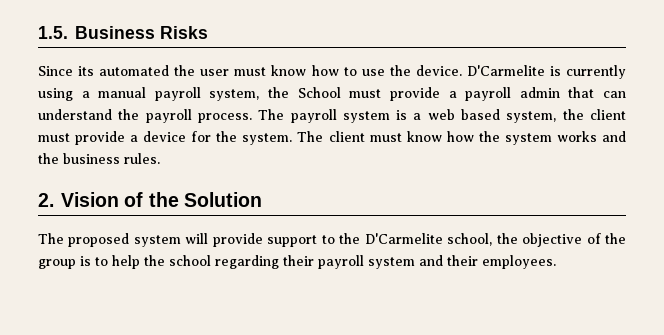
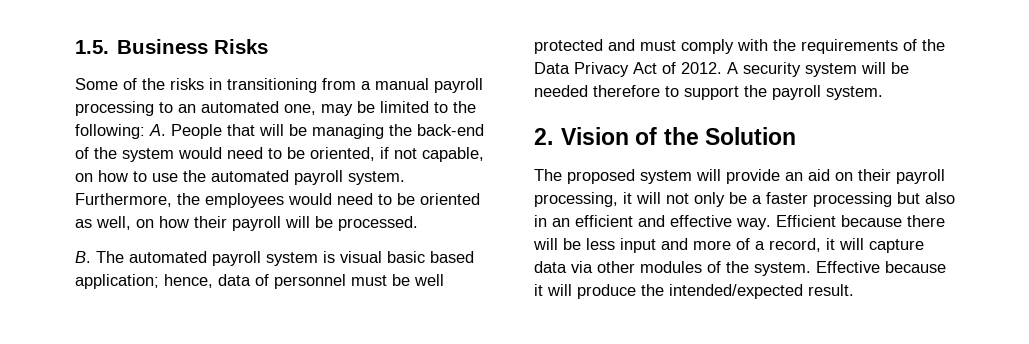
- Since its automated the user must know how to use the device. D'Carmelite is currently using a manual payroll system, the School must provide a payroll admin that can understand the payroll process. The payroll system is a web based system, the client must provide a device for the system. The client must know how the system works and the business rules.
+ Some of the risks in transitioning from a manual payroll processing to an automated one, may be limited to the following: A. People that will be managing the back-end of the system would need to be oriented, if not capable, on how to use the automated payroll system. Furthermore, the employees would need to be oriented as well, on how their payroll will be processed.
+ B. The automated payroll system is visual basic based application; hence, data of personnel must be well protected and must comply with the requirements of the Data Privacy Act of 2012. A security system will be needed therefore to support the payroll system.
- The proposed system will provide support to the D'Carmelite school, the objective of the group is to help the school regarding their payroll system and their employees.
+ The proposed system will provide an aid on their payroll processing, it will not only be a faster processing but also in an efficient and effective way. Efficient because there will be less input and more of a record, it will capture data via other modules of the system. Effective because it will produce the intended/expected result.

